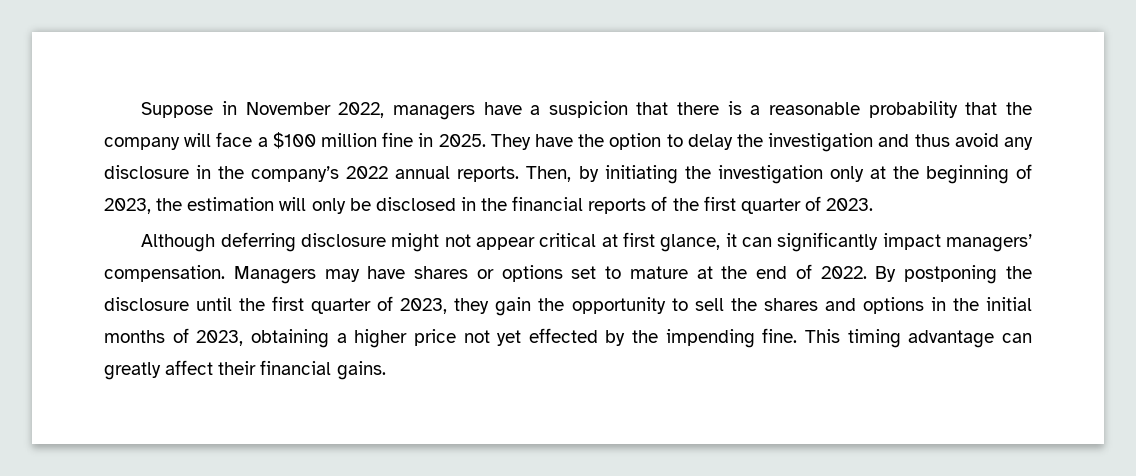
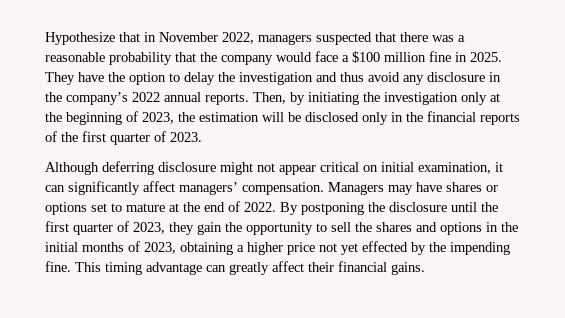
- Suppose in November 2022, managers have a suspicion that there is a reasonable probability that the company will face a $100 million fine in 2025.
+ Hypothesize that in November 2022, managers suspected that there was a reasonable probability that the company would face a $100 million fine in 2025.
- Then, by initiating the investigation only at the beginning of 2023, the estimation will only be disclosed in the financial reports of the first quarter of 2023.
+ Then, by initiating the investigation only at the beginning of 2023, the estimation will be disclosed only in the financial reports of the first quarter of 2023.
- Although deferring disclosure might not appear critical at first glance, it can significantly impact managers’ compensation.
+ Although deferring disclosure might not appear critical on initial examination, it can significantly affect managers’ compensation.

